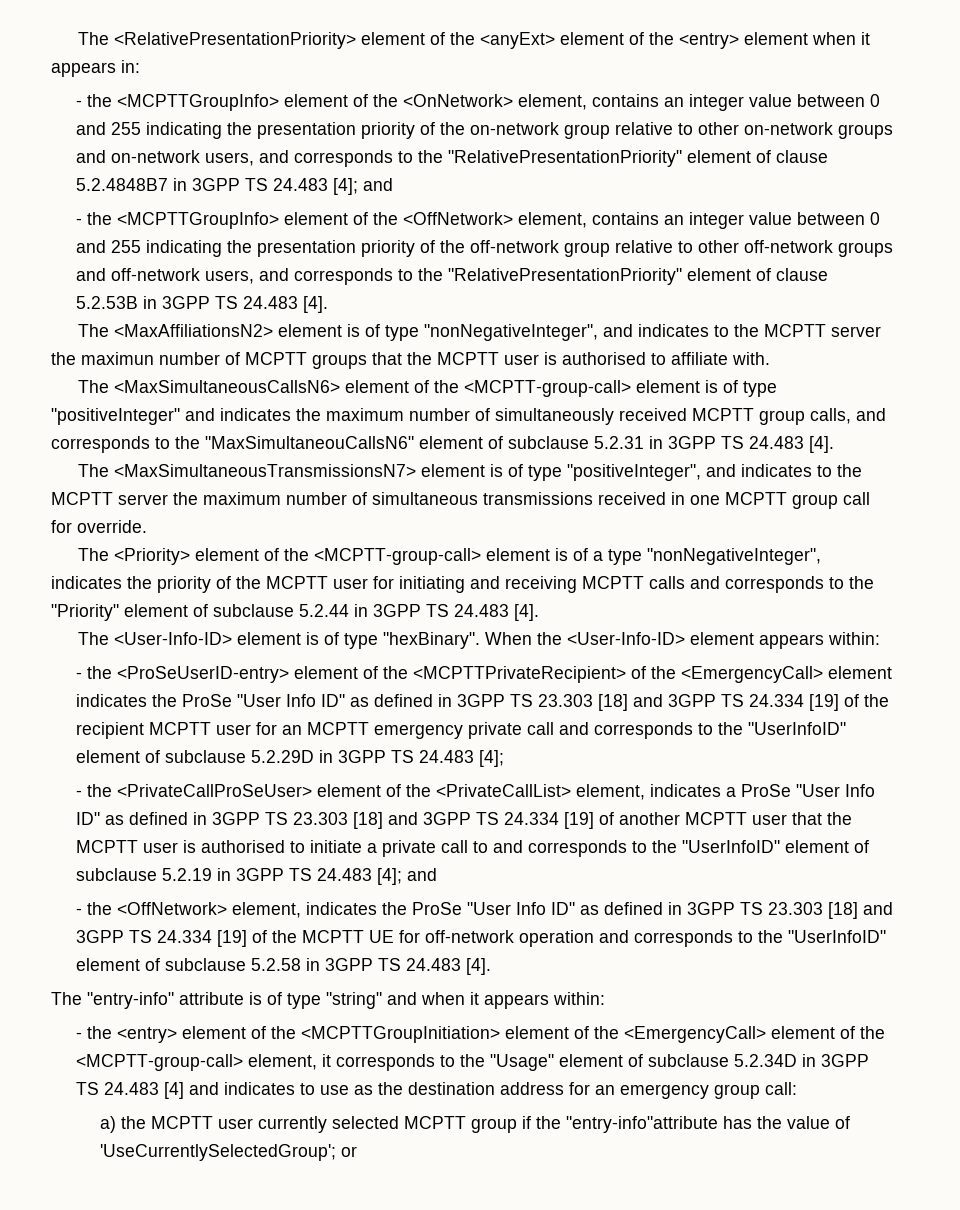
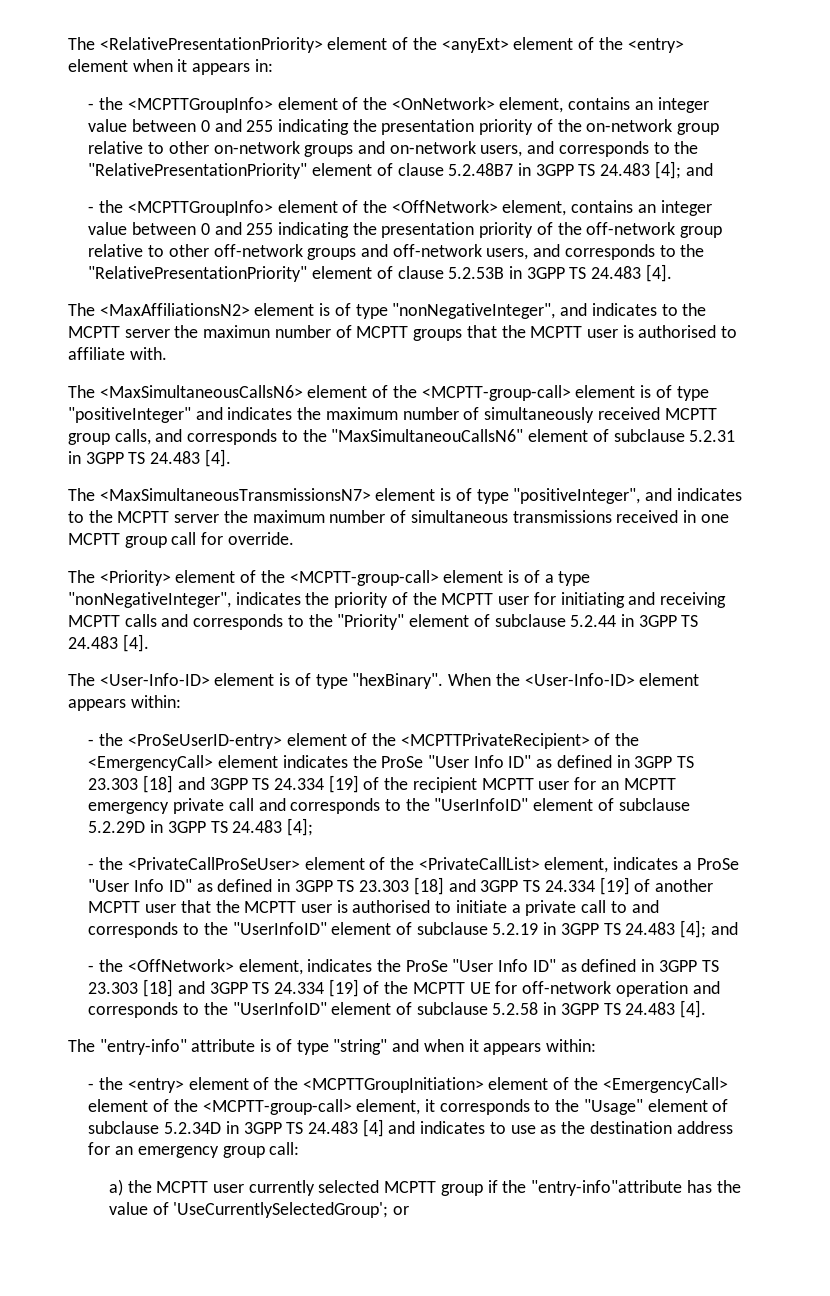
- - the <MCPTTGroupInfo> element of the <OnNetwork> element, contains an integer value between 0 and 255 indicating the presentation priority of the on-network group relative to other on-network groups and on-network users, and corresponds to the "RelativePresentationPriority" element of clause 5.2.4848B7 in 3GPP TS 24.483 [4]; and
+ - the <MCPTTGroupInfo> element of the <OnNetwork> element, contains an integer value between 0 and 255 indicating the presentation priority of the on-network group relative to other on-network groups and on-network users, and corresponds to the "RelativePresentationPriority" element of clause 5.2.48B7 in 3GPP TS 24.483 [4]; and

